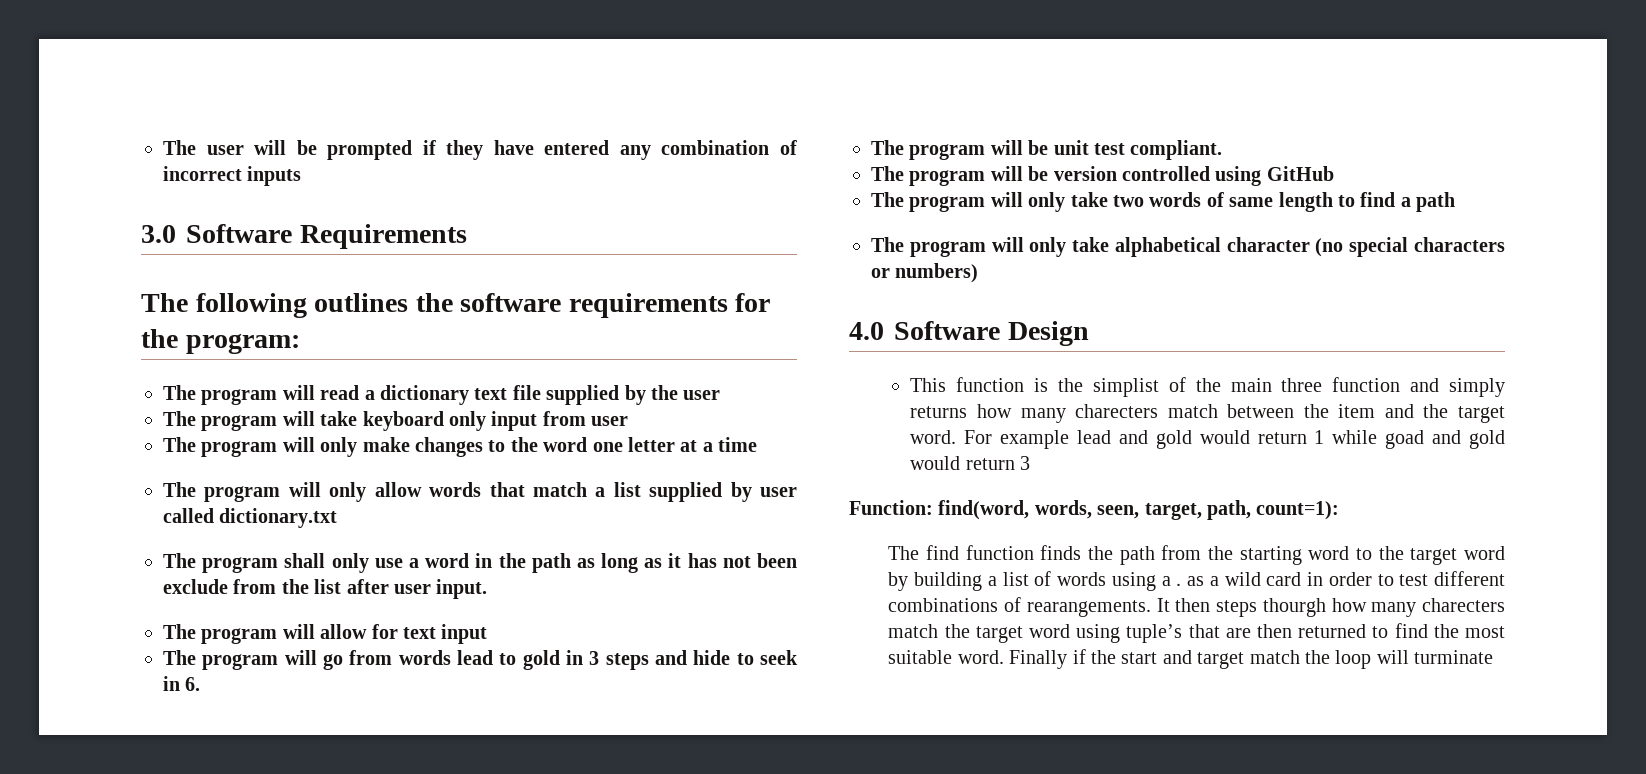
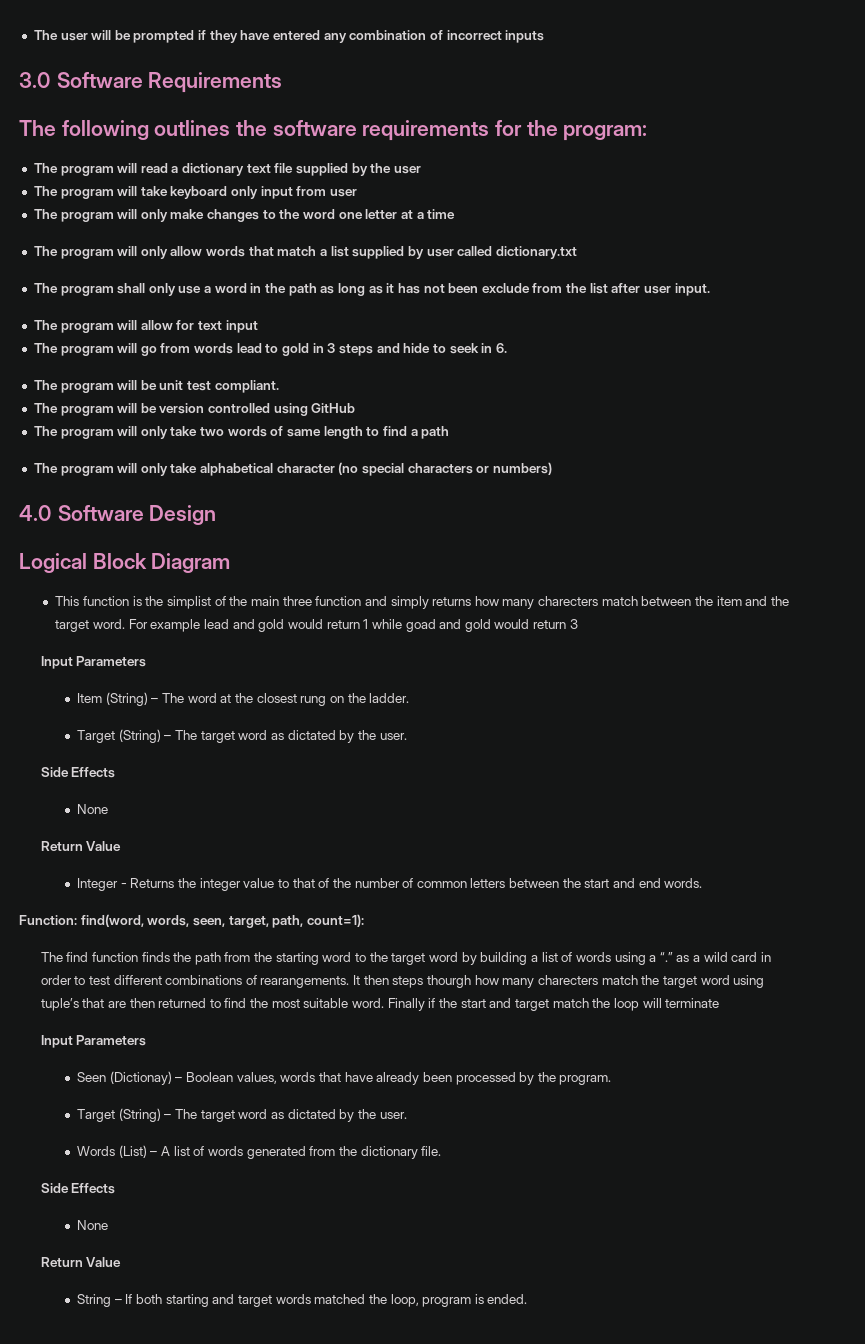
+ Logical Block Diagram
  For example lead and gold would return 1 while goad and gold would return 3
+ Input Parameters
+ Item (String) – The word at the closest rung on the ladder.
+ Target (String) – The target word as dictated by the user.
+ Side Effects
+ None
+ Return Value
+ Integer - Returns the integer value to that of the number of common letters between the start and end words.
- The find function finds the path from the starting word to the target word by building a list of words using a . as a wild card in order to test different combinations of rearangements.
+ The find function finds the path from the starting word to the target word by building a list of words using a “.” as a wild card in order to test different combinations of rearangements.
- Finally if the start and target match the loop will turminate
+ Finally if the start and target match the loop will terminate
+ Input Parameters
+ Seen (Dictionay) – Boolean values, words that have already been processed by the program.
+ Target (String) – The target word as dictated by the user.
+ Words (List) – A list of words generated from the dictionary file.
+ Side Effects
+ None
+ Return Value
+ String – If both starting and target words matched the loop, program is ended.

